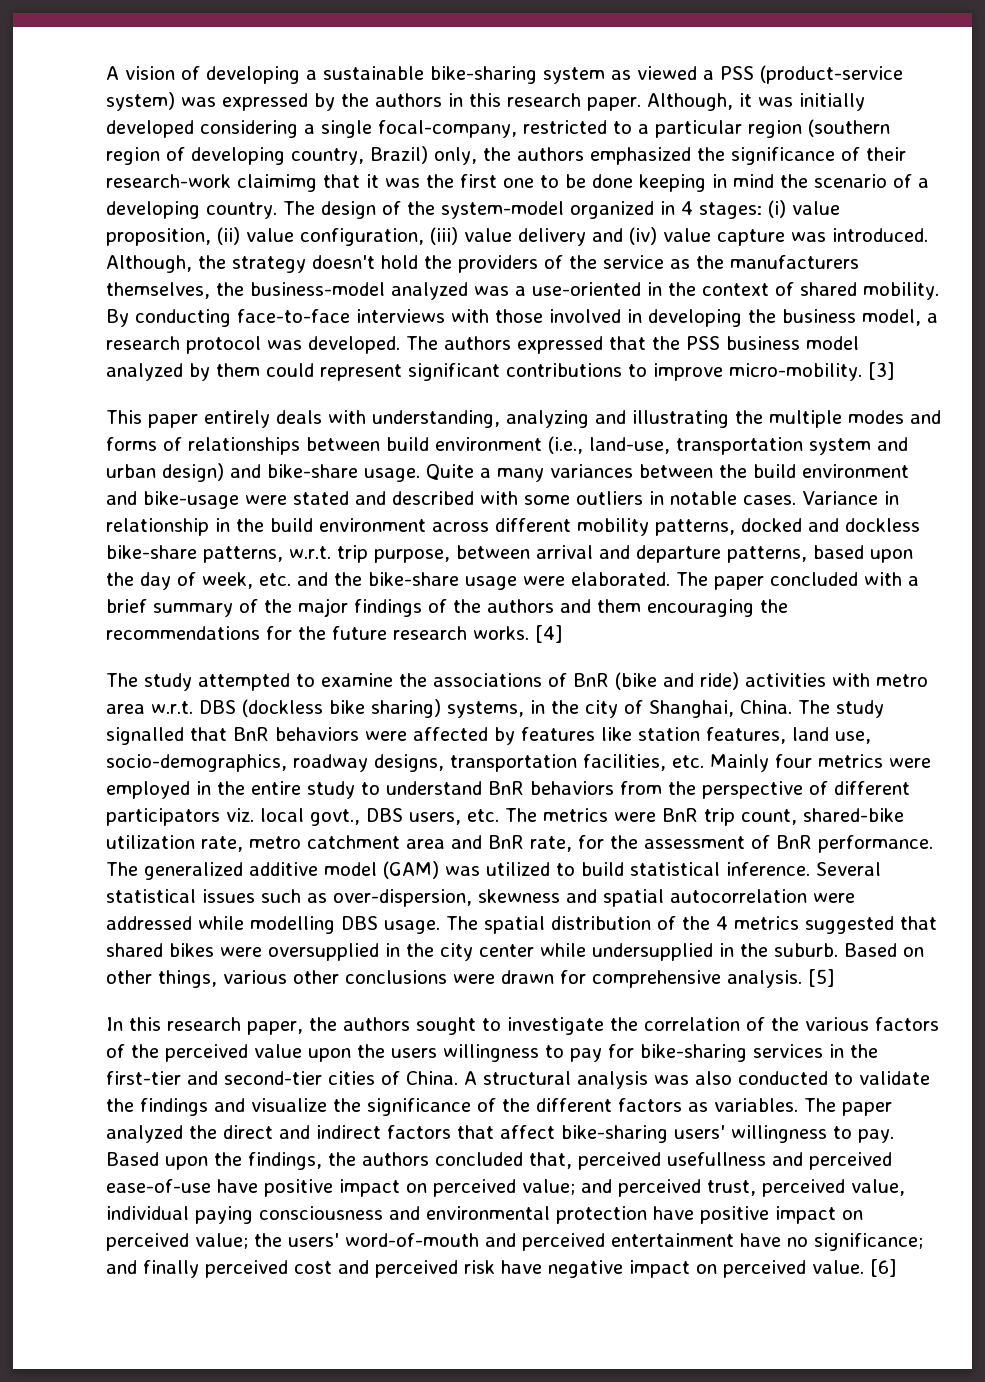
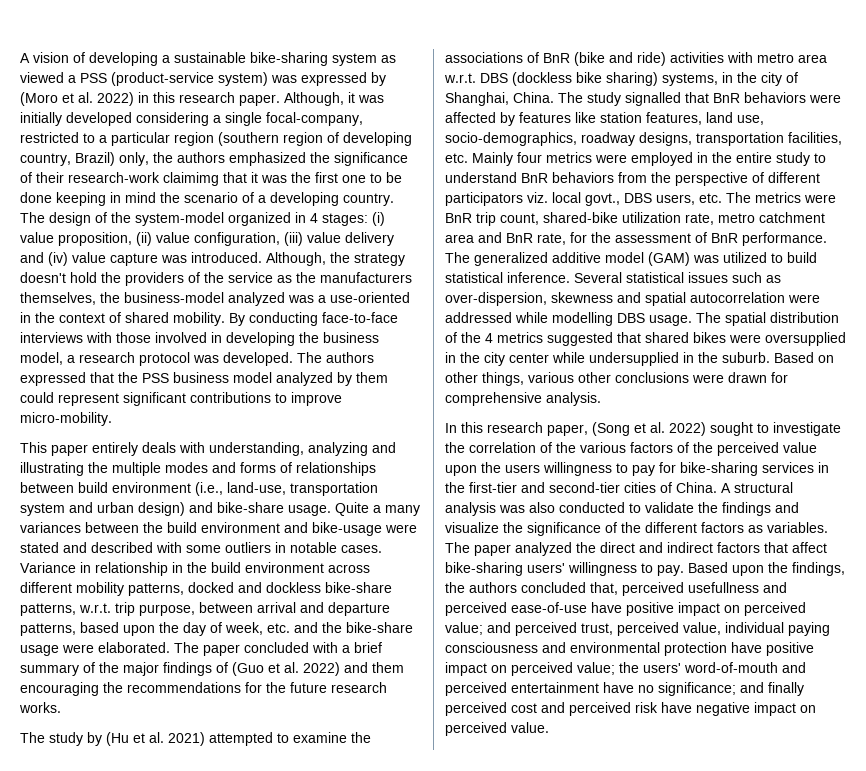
- A vision of developing a sustainable bike-sharing system as viewed a PSS (product-service system) was expressed by the authors in this research paper.
+ A vision of developing a sustainable bike-sharing system as viewed a PSS (product-service system) was expressed by (Moro et al. 2022) in this research paper.
- [3]
- The paper concluded with a brief summary of the major findings of the authors and them encouraging the recommendations for the future research works. [4]
- The study attempted to examine the associations of BnR (bike and ride) activities with metro area w.r.t. DBS (dockless bike sharing) systems, in the city of Shanghai, China.
+ The paper concluded with a brief summary of the major findings of (Guo et al. 2022) and them encouraging the recommendations for the future research works.
+ The study by (Hu et al. 2021) attempted to examine the associations of BnR (bike and ride) activities with metro area w.r.t. DBS (dockless bike sharing) systems, in the city of Shanghai, China.
- [5]
- In this research paper, the authors sought to investigate the correlation of the various factors of the perceived value upon the users willingness to pay for bike-sharing services in the first-tier and second-tier cities of China.
+ In this research paper, (Song et al. 2022) sought to investigate the correlation of the various factors of the perceived value upon the users willingness to pay for bike-sharing services in the first-tier and second-tier cities of China.
- [6]

